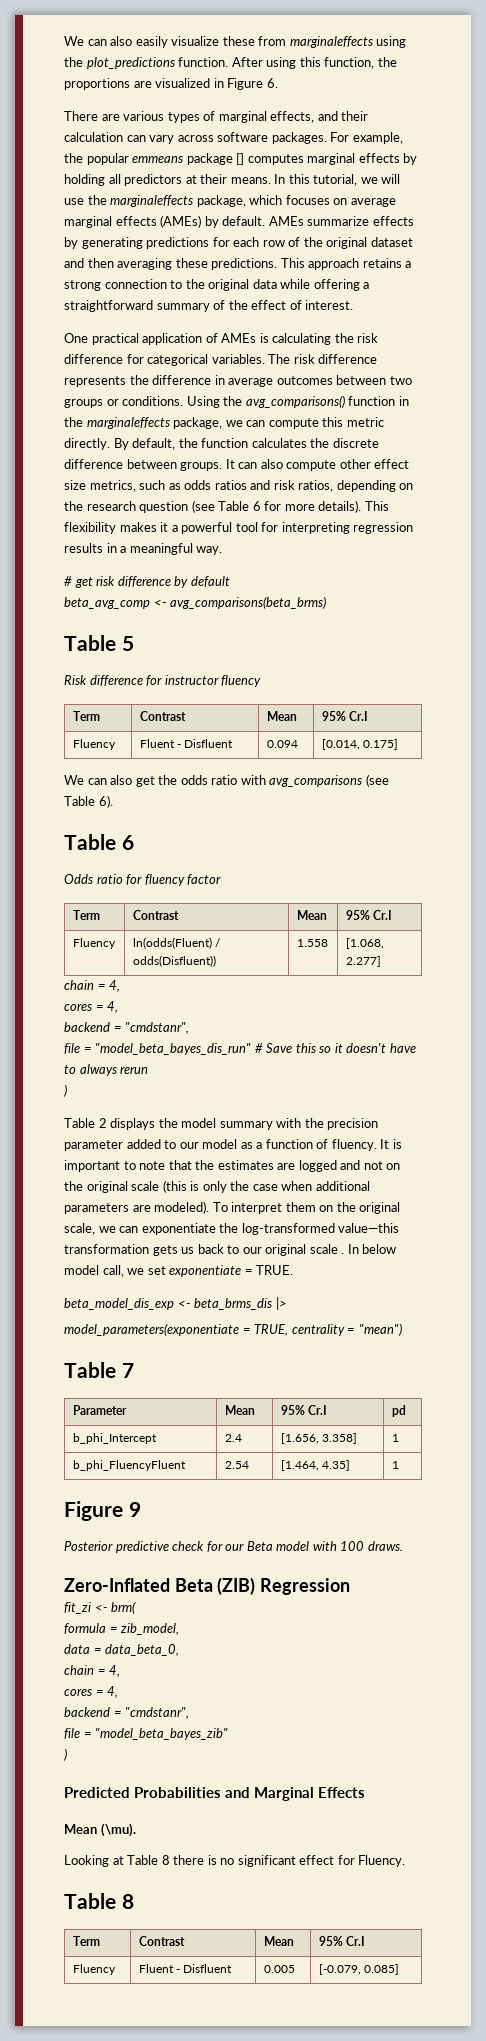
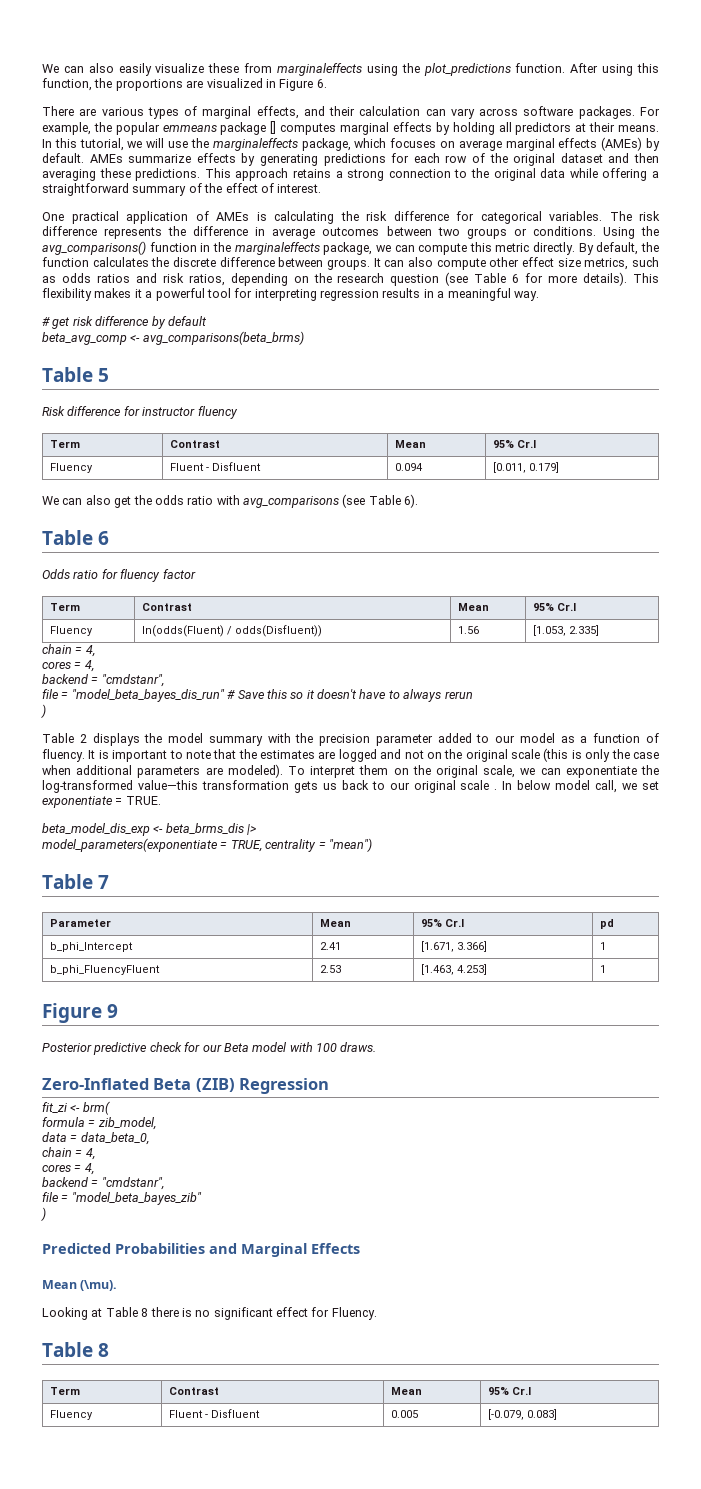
- Fluency | Fluent - Disfluent | 0.094 | [0.014, 0.175]
+ Fluency | Fluent - Disfluent | 0.094 | [0.011, 0.179]
- Fluency | ln(odds(Fluent) / odds(Disfluent)) | 1.558 | [1.068, 2.277]
+ Fluency | ln(odds(Fluent) / odds(Disfluent)) | 1.56 | [1.053, 2.335]
- b_phi_Intercept | 2.4 | [1.656, 3.358] | 1
+ b_phi_Intercept | 2.41 | [1.671, 3.366] | 1
- b_phi_FluencyFluent | 2.54 | [1.464, 4.35] | 1
+ b_phi_FluencyFluent | 2.53 | [1.463, 4.253] | 1
- Fluency | Fluent - Disfluent | 0.005 | [-0.079, 0.085]
+ Fluency | Fluent - Disfluent | 0.005 | [-0.079, 0.083]

